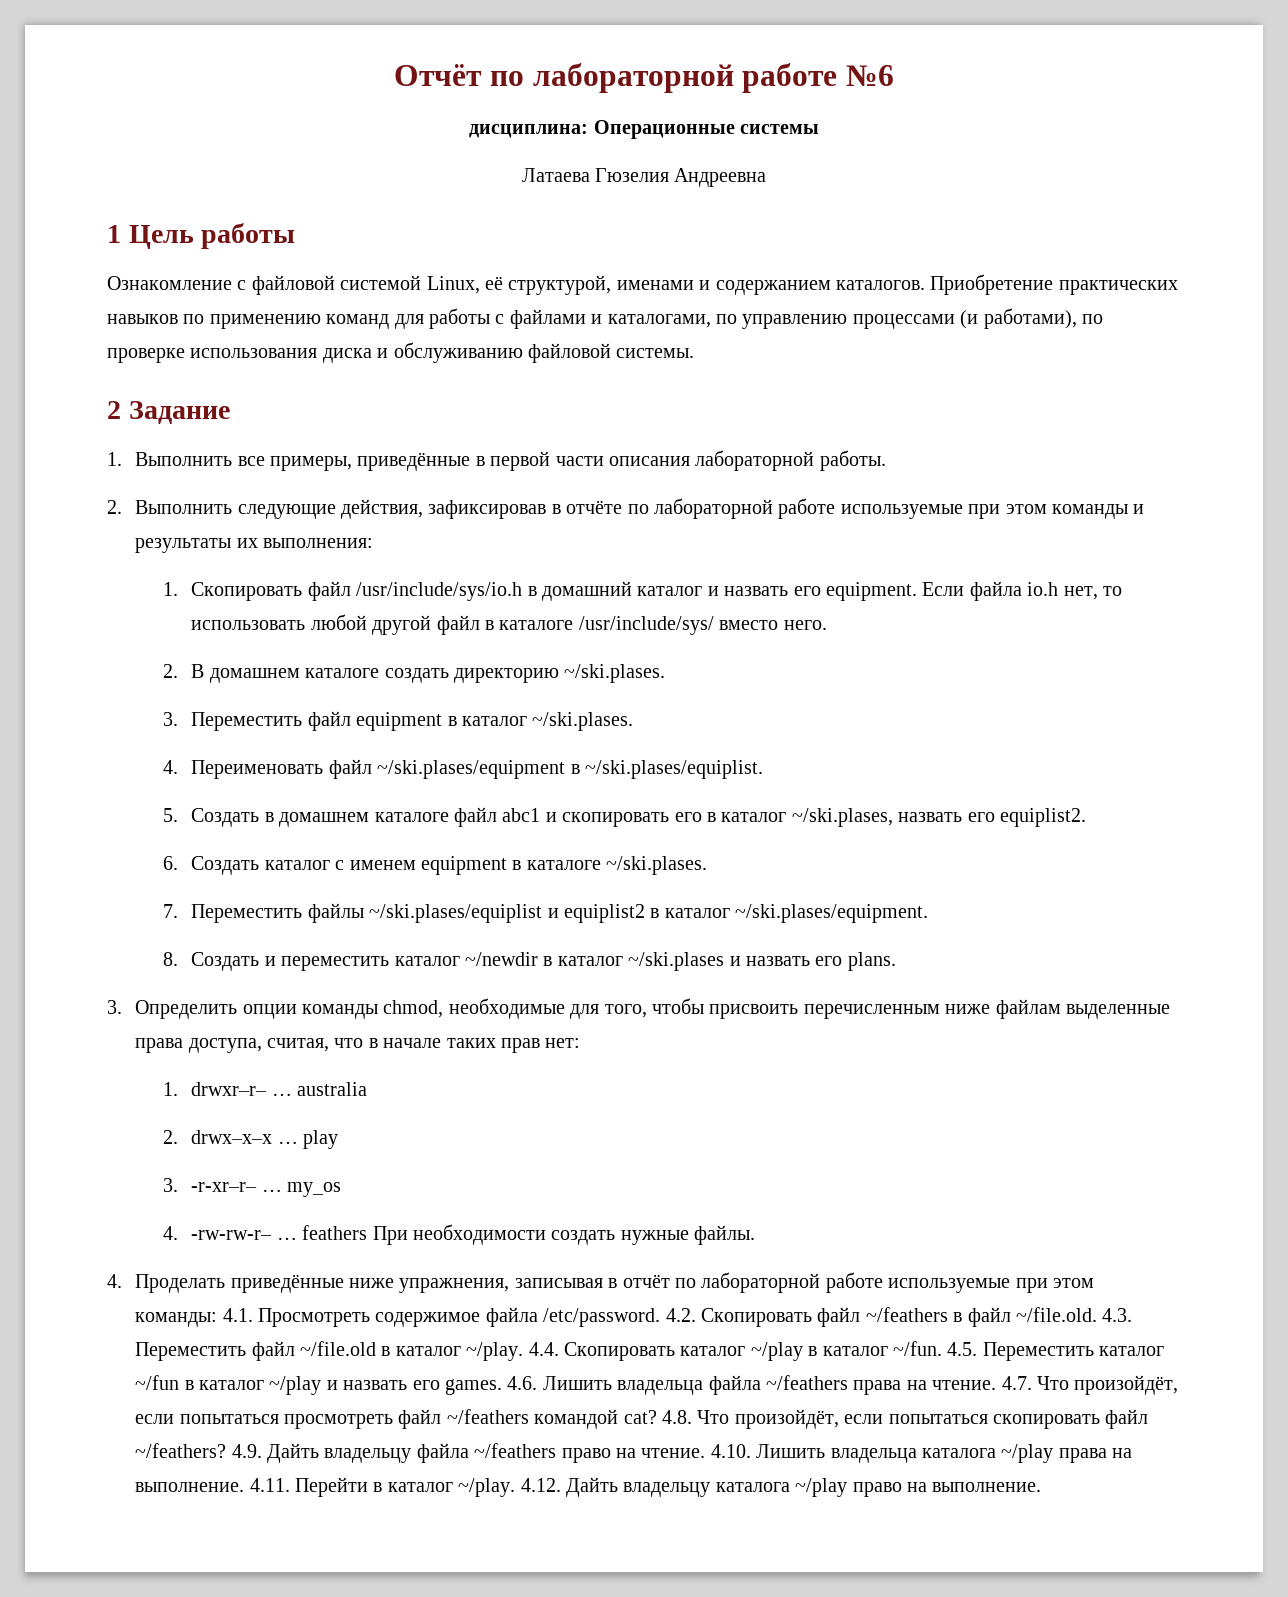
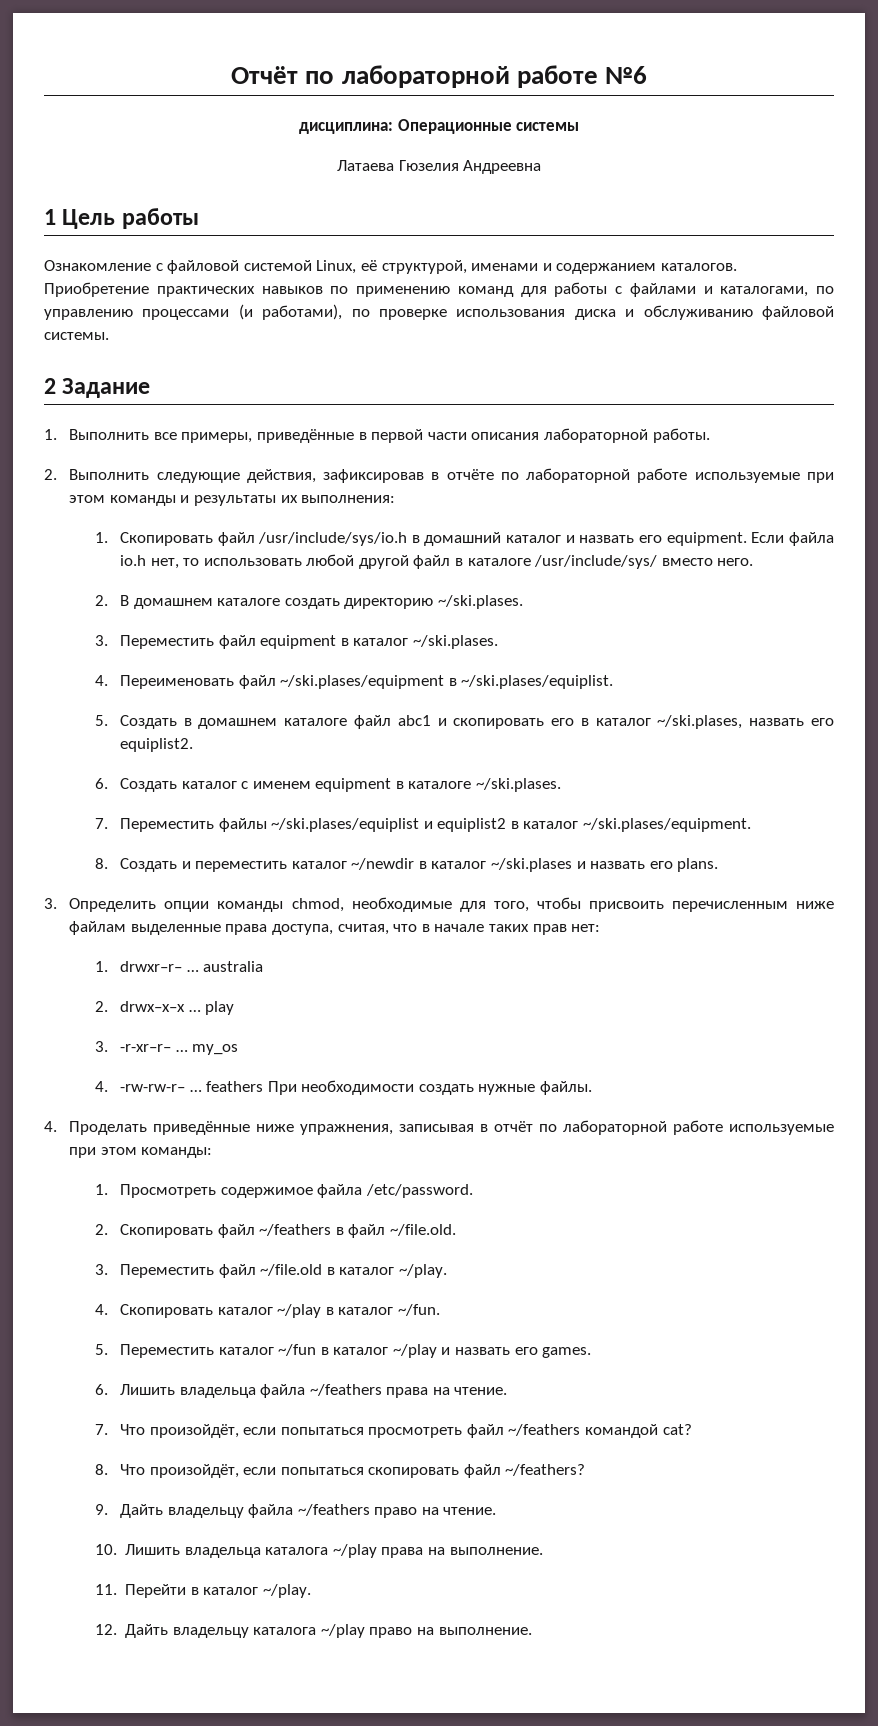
- 4. Проделать приведённые ниже упражнения, записывая в отчёт по лабораторной работе используемые при этом команды: 4.1. Просмотреть содержимое файла /etc/password. 4.2. Скопировать файл ~/feathers в файл ~/file.old. 4.3. Переместить файл ~/file.old в каталог ~/play. 4.4. Скопировать каталог ~/play в каталог ~/fun. 4.5. Переместить каталог ~/fun в каталог ~/play и назвать его games. 4.6. Лишить владельца файла ~/feathers права на чтение. 4.7. Что произойдёт, если попытаться просмотреть файл ~/feathers командой cat? 4.8. Что произойдёт, если попытаться скопировать файл ~/feathers? 4.9. Дайть владельцу файла ~/feathers право на чтение. 4.10. Лишить владельца каталога ~/play права на выполнение. 4.11. Перейти в каталог ~/play. 4.12. Дайть владельцу каталога ~/play право на выполнение.
+ 4. Проделать приведённые ниже упражнения, записывая в отчёт по лабораторной работе используемые при этом команды:
+ 1. Просмотреть содержимое файла /etc/password.
+ 2. Скопировать файл ~/feathers в файл ~/file.old.
+ 3. Переместить файл ~/file.old в каталог ~/play.
+ 4. Скопировать каталог ~/play в каталог ~/fun.
+ 5. Переместить каталог ~/fun в каталог ~/play и назвать его games.
+ 6. Лишить владельца файла ~/feathers права на чтение.
+ 7. Что произойдёт, если попытаться просмотреть файл ~/feathers командой cat?
+ 8. Что произойдёт, если попытаться скопировать файл ~/feathers?
+ 9. Дайть владельцу файла ~/feathers право на чтение.
+ 10. Лишить владельца каталога ~/play права на выполнение.
+ 11. Перейти в каталог ~/play.
+ 12. Дайть владельцу каталога ~/play право на выполнение.

